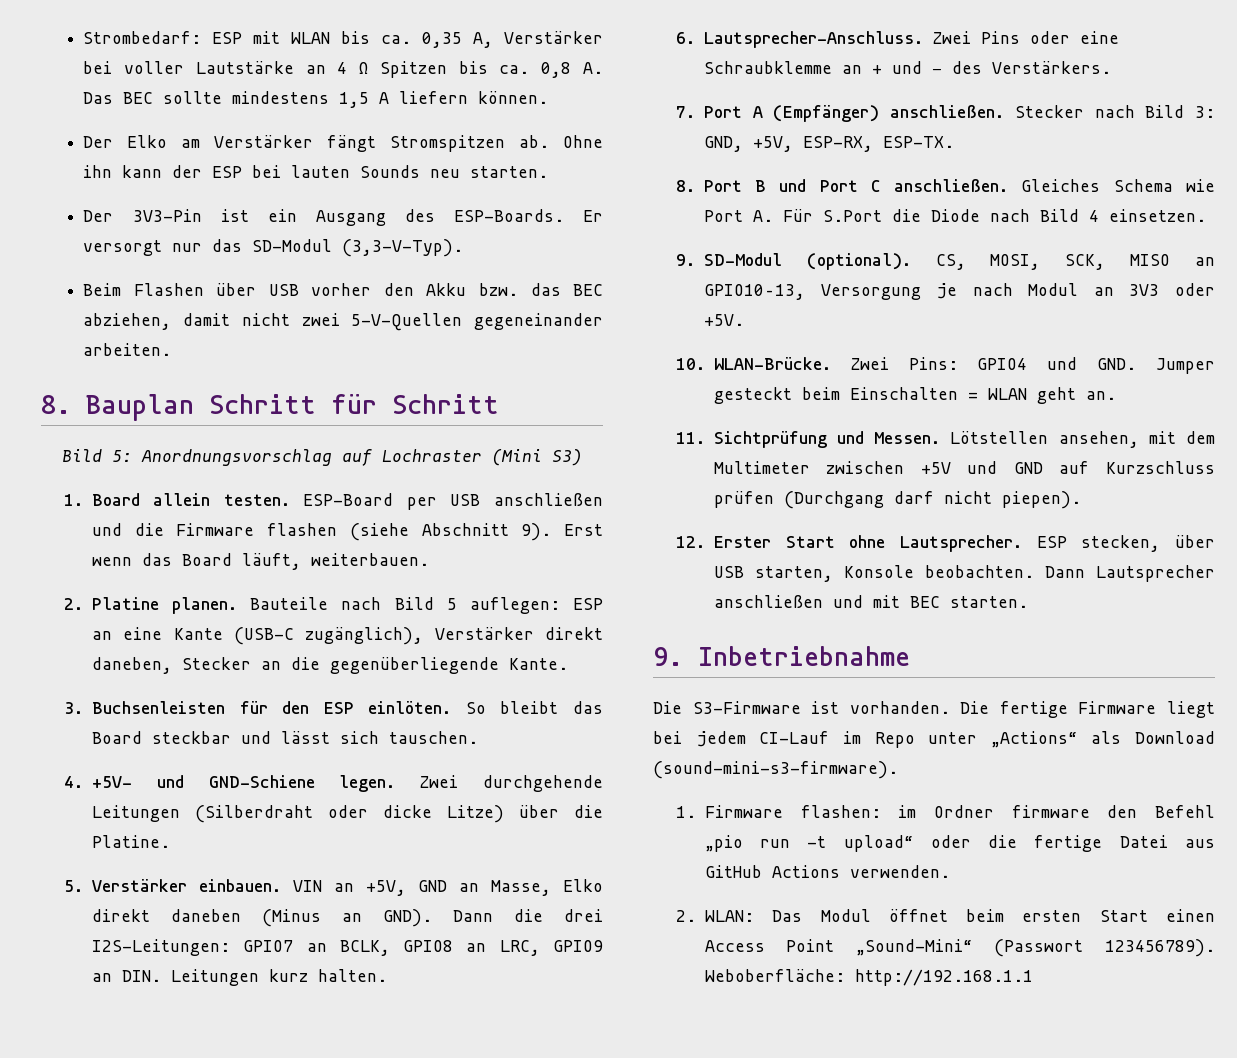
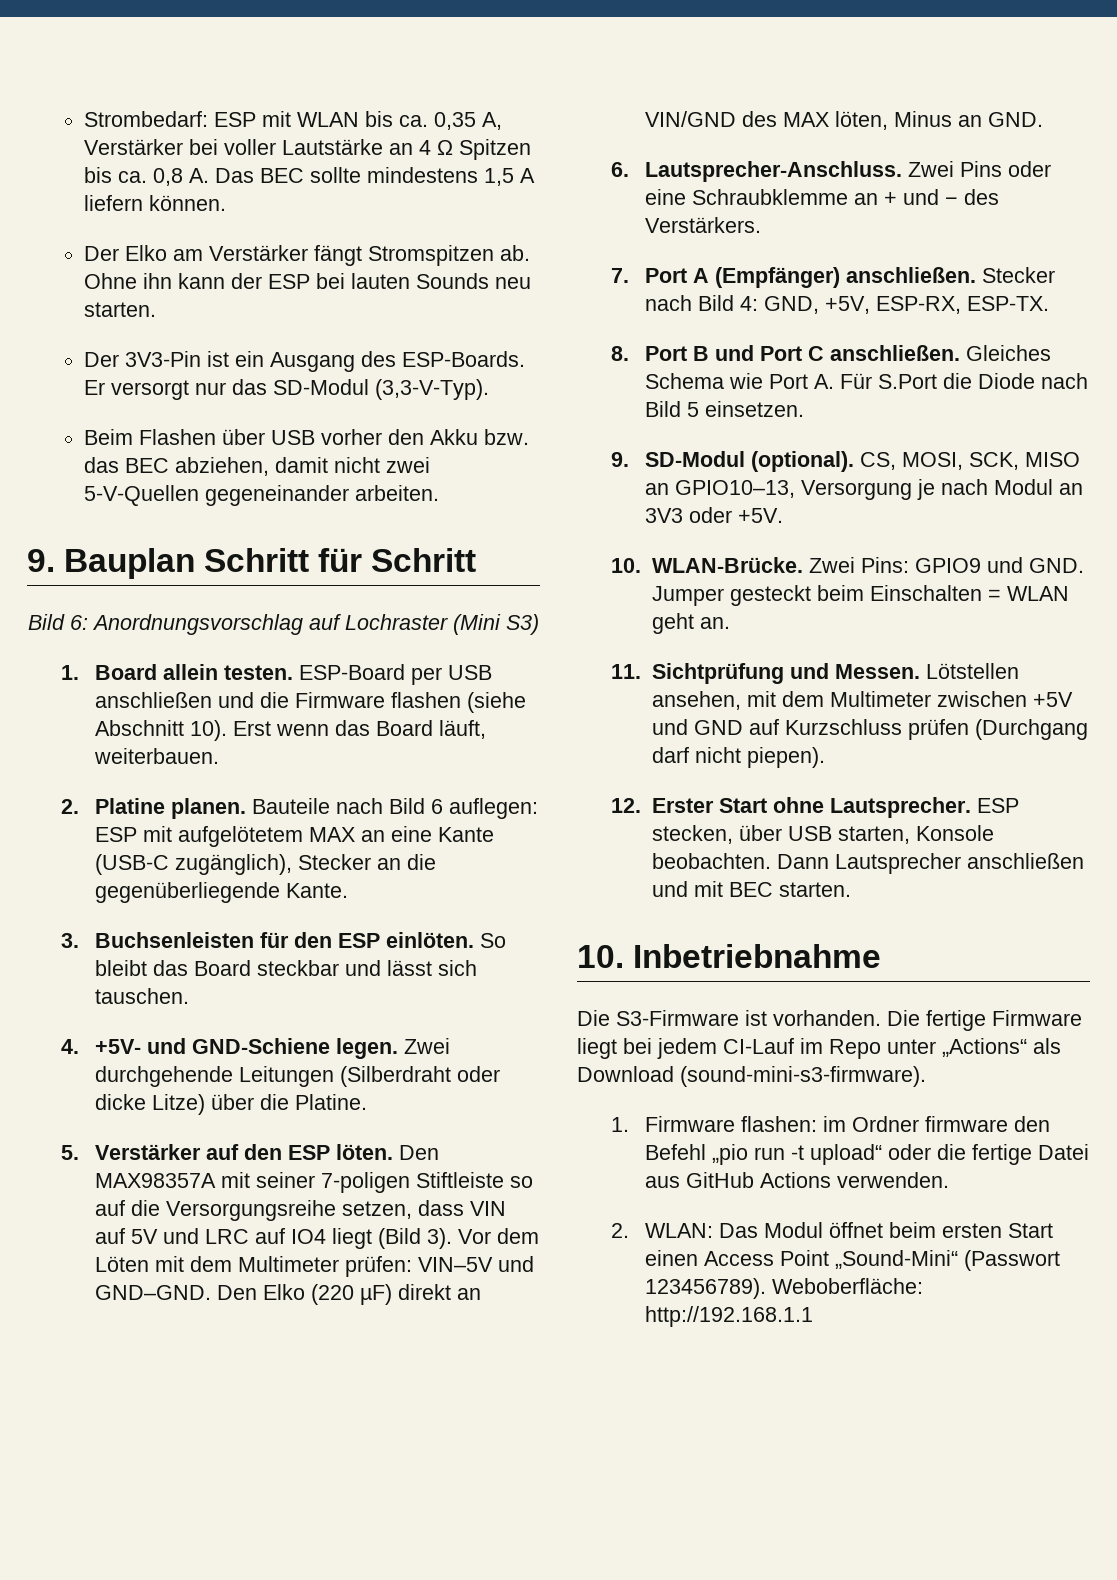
- 8. Bauplan Schritt für Schritt
+ 9. Bauplan Schritt für Schritt
- Bild 5: Anordnungsvorschlag auf Lochraster (Mini S3)
+ Bild 6: Anordnungsvorschlag auf Lochraster (Mini S3)
- ESP-Board per USB anschließen und die Firmware flashen (siehe Abschnitt 9).
+ ESP-Board per USB anschließen und die Firmware flashen (siehe Abschnitt 10).
- Bauteile nach Bild 5 auflegen: ESP an eine Kante (USB-C zugänglich), Verstärker direkt daneben, Stecker an die gegenüberliegende Kante.
+ Bauteile nach Bild 6 auflegen: ESP mit aufgelötetem MAX an eine Kante (USB-C zugänglich), Stecker an die gegenüberliegende Kante.
- 5. Verstärker einbauen. VIN an +5V, GND an Masse, Elko direkt daneben (Minus an GND). Dann die drei I2S-Leitungen: GPIO7 an BCLK, GPIO8 an LRC, GPIO9 an DIN. Leitungen kurz halten.
+ 5. Verstärker auf den ESP löten. Den MAX98357A mit seiner 7-poligen Stiftleiste so auf die Versorgungsreihe setzen, dass VIN auf 5V und LRC auf IO4 liegt (Bild 3). Vor dem Löten mit dem Multimeter prüfen: VIN–5V und GND–GND. Den Elko (220 µF) direkt an VIN/GND des MAX löten, Minus an GND.
- Stecker nach Bild 3: GND, +5V, ESP-RX, ESP-TX.
+ Stecker nach Bild 4: GND, +5V, ESP-RX, ESP-TX.
- Gleiches Schema wie Port A. Für S.Port die Diode nach Bild 4 einsetzen.
+ Gleiches Schema wie Port A. Für S.Port die Diode nach Bild 5 einsetzen.
- Zwei Pins: GPIO4 und GND. Jumper gesteckt beim Einschalten = WLAN geht an.
+ Zwei Pins: GPIO9 und GND. Jumper gesteckt beim Einschalten = WLAN geht an.
- 9. Inbetriebnahme
+ 10. Inbetriebnahme

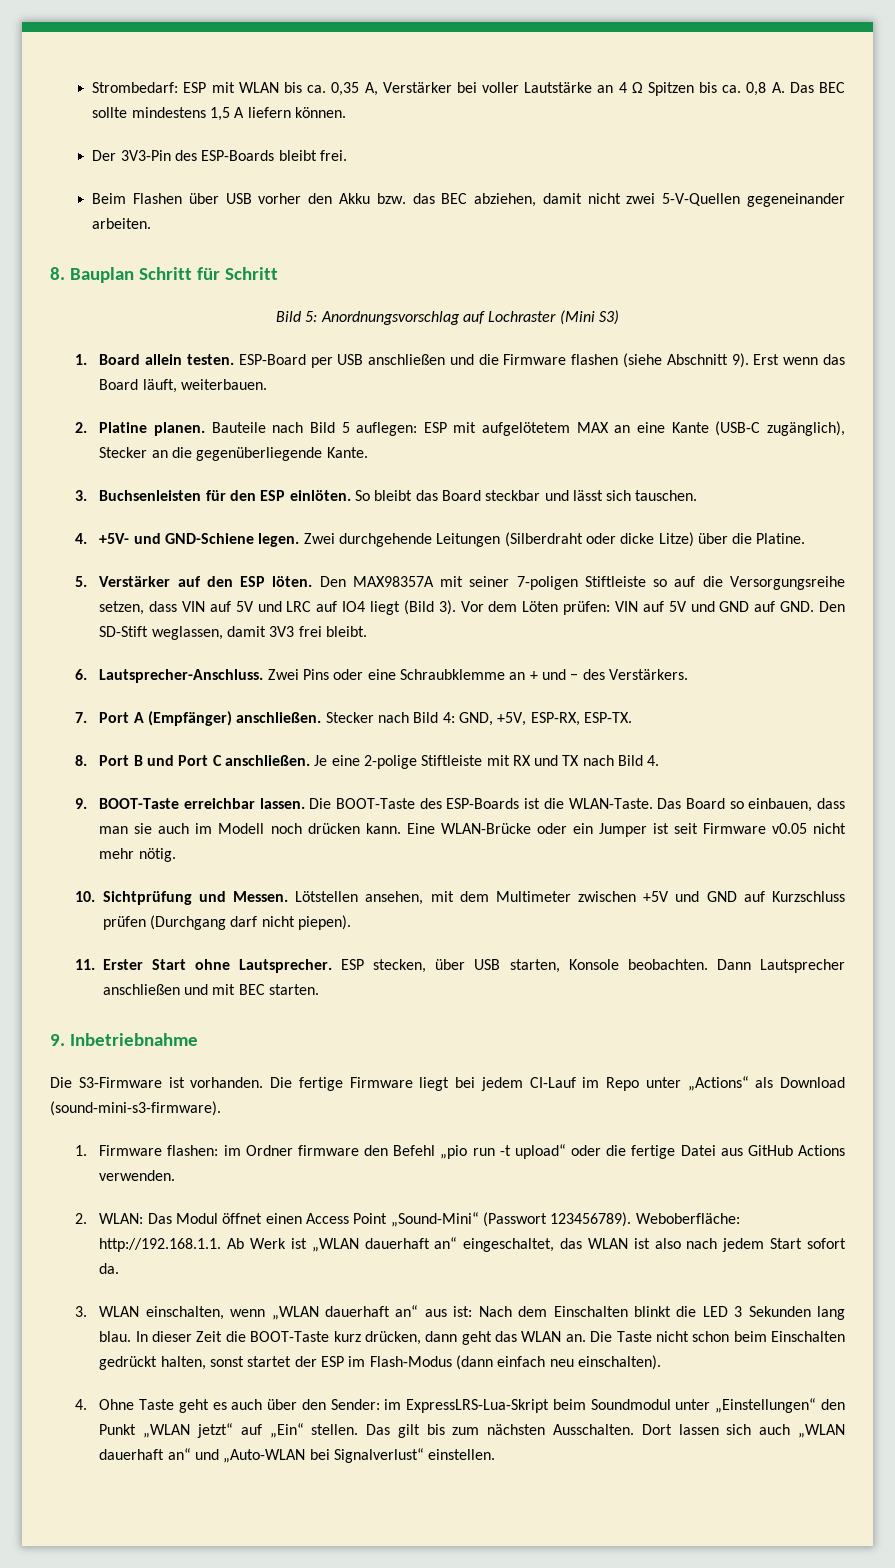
- Der Elko am Verstärker fängt Stromspitzen ab. Ohne ihn kann der ESP bei lauten Sounds neu starten.
- Der 3V3-Pin ist ein Ausgang des ESP-Boards. Er versorgt nur das SD-Modul (3,3-V-Typ).
+ Der 3V3-Pin des ESP-Boards bleibt frei.
- 9. Bauplan Schritt für Schritt
+ 8. Bauplan Schritt für Schritt
- Bild 6: Anordnungsvorschlag auf Lochraster (Mini S3)
+ Bild 5: Anordnungsvorschlag auf Lochraster (Mini S3)
- ESP-Board per USB anschließen und die Firmware flashen (siehe Abschnitt 10).
+ ESP-Board per USB anschließen und die Firmware flashen (siehe Abschnitt 9).
- Bauteile nach Bild 6 auflegen: ESP mit aufgelötetem MAX an eine Kante (USB-C zugänglich), Stecker an die gegenüberliegende Kante.
+ Bauteile nach Bild 5 auflegen: ESP mit aufgelötetem MAX an eine Kante (USB-C zugänglich), Stecker an die gegenüberliegende Kante.
- Vor dem Löten mit dem Multimeter prüfen: VIN–5V und GND–GND. Den Elko (220 µF) direkt an VIN/GND des MAX löten, Minus an GND.
+ Vor dem Löten prüfen: VIN auf 5V und GND auf GND. Den SD-Stift weglassen, damit 3V3 frei bleibt.
- Gleiches Schema wie Port A. Für S.Port die Diode nach Bild 5 einsetzen.
- 9. SD-Modul (optional). CS, MOSI, SCK, MISO an GPIO10–13, Versorgung je nach Modul an 3V3 oder +5V.
- 10. WLAN-Brücke. Zwei Pins: GPIO9 und GND. Jumper gesteckt beim Einschalten = WLAN geht an.
- 11. Sichtprüfung und Messen.
+ Je eine 2-polige Stiftleiste mit RX und TX nach Bild 4.
+ 9. BOOT-Taste erreichbar lassen. Die BOOT-Taste des ESP-Boards ist die WLAN-Taste. Das Board so einbauen, dass man sie auch im Modell noch drücken kann. Eine WLAN-Brücke oder ein Jumper ist seit Firmware v0.05 nicht mehr nötig.
+ 10. Sichtprüfung und Messen.
- 12. Erster Start ohne Lautsprecher.
+ 11. Erster Start ohne Lautsprecher.
- 10. Inbetriebnahme
+ 9. Inbetriebnahme
- 2. WLAN: Das Modul öffnet beim ersten Start einen Access Point „Sound-Mini“ (Passwort 123456789).
+ 2. WLAN: Das Modul öffnet einen Access Point „Sound-Mini“ (Passwort 123456789).
- Weboberfläche: http://192.168.1.1
+ Weboberfläche: http://192.168.1.1. Ab Werk ist „WLAN dauerhaft an“ eingeschaltet, das WLAN ist also nach jedem Start sofort da.
+ 3. WLAN einschalten, wenn „WLAN dauerhaft an“ aus ist: Nach dem Einschalten blinkt die LED 3 Sekunden lang blau. In dieser Zeit die BOOT-Taste kurz drücken, dann geht das WLAN an. Die Taste nicht schon beim Einschalten gedrückt halten, sonst startet der ESP im Flash-Modus (dann einfach neu einschalten).
+ 4. Ohne Taste geht es auch über den Sender: im ExpressLRS-Lua-Skript beim Soundmodul unter „Einstellungen“ den Punkt „WLAN jetzt“ auf „Ein“ stellen. Das gilt bis zum nächsten Ausschalten. Dort lassen sich auch „WLAN dauerhaft an“ und „Auto-WLAN bei Signalverlust“ einstellen.

